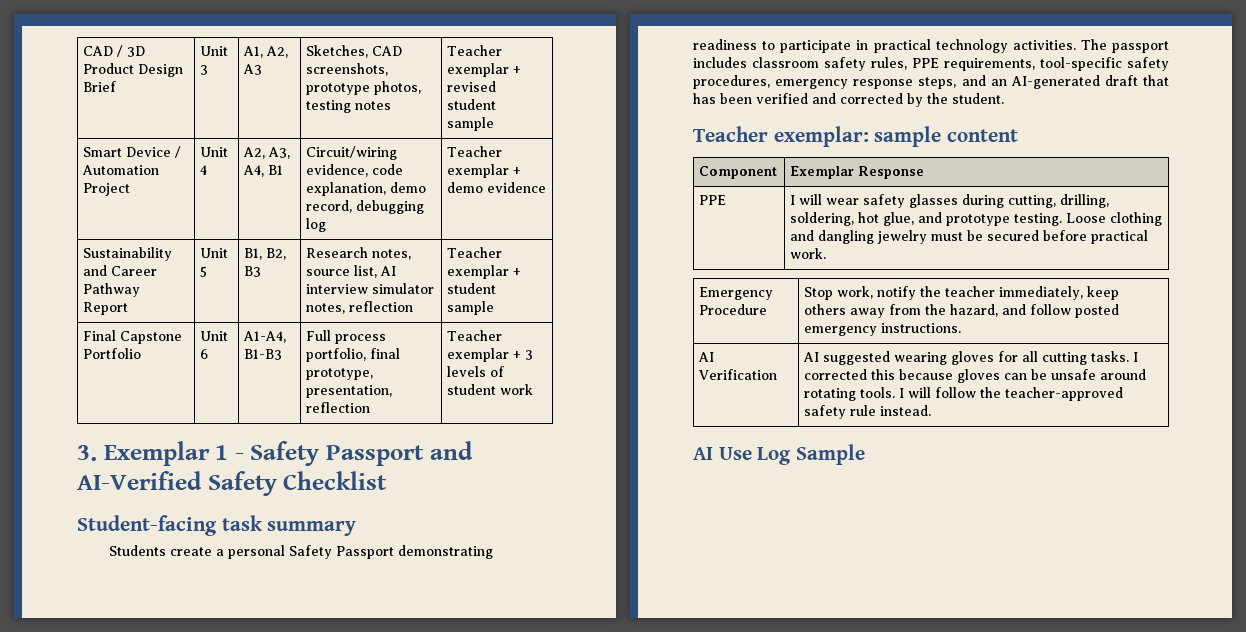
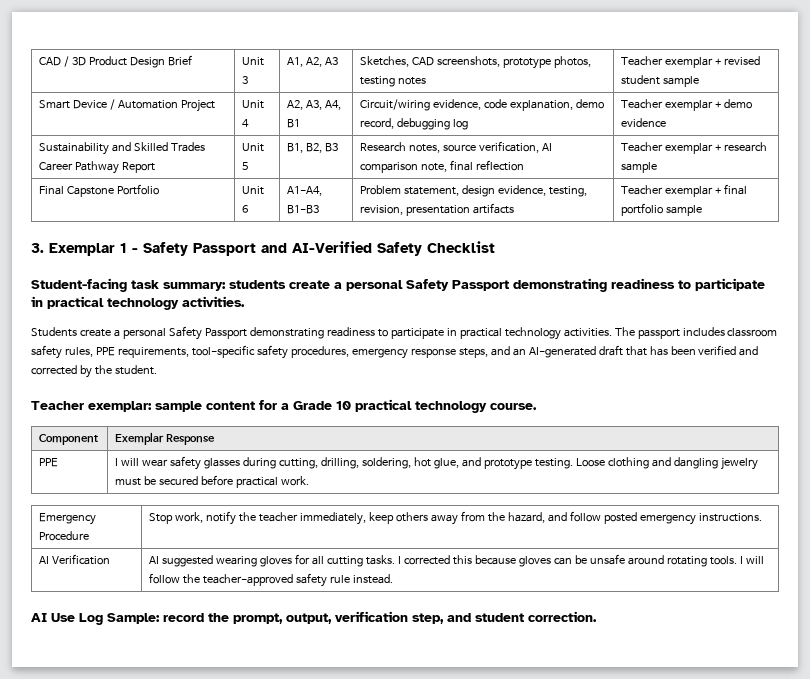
- Sustainability and Career Pathway Report | Unit 5 | B1, B2, B3 | Research notes, source list, AI interview simulator notes, reflection | Teacher exemplar + student sample
+ Sustainability and Skilled Trades Career Pathway Report | Unit 5 | B1, B2, B3 | Research notes, source verification, AI comparison note, final reflection | Teacher exemplar + research sample
- Final Capstone Portfolio | Unit 6 | A1-A4, B1-B3 | Full process portfolio, final prototype, presentation, reflection | Teacher exemplar + 3 levels of student work
+ Final Capstone Portfolio | Unit 6 | A1-A4, B1-B3 | Problem statement, design evidence, testing, revision, presentation artifacts | Teacher exemplar + final portfolio sample
- Student-facing task summary
+ Student-facing task summary: students create a personal Safety Passport demonstrating readiness to participate in practical technology activities.
- Teacher exemplar: sample content
+ Teacher exemplar: sample content for a Grade 10 practical technology course.
- AI Use Log Sample
+ AI Use Log Sample: record the prompt, output, verification step, and student correction.

